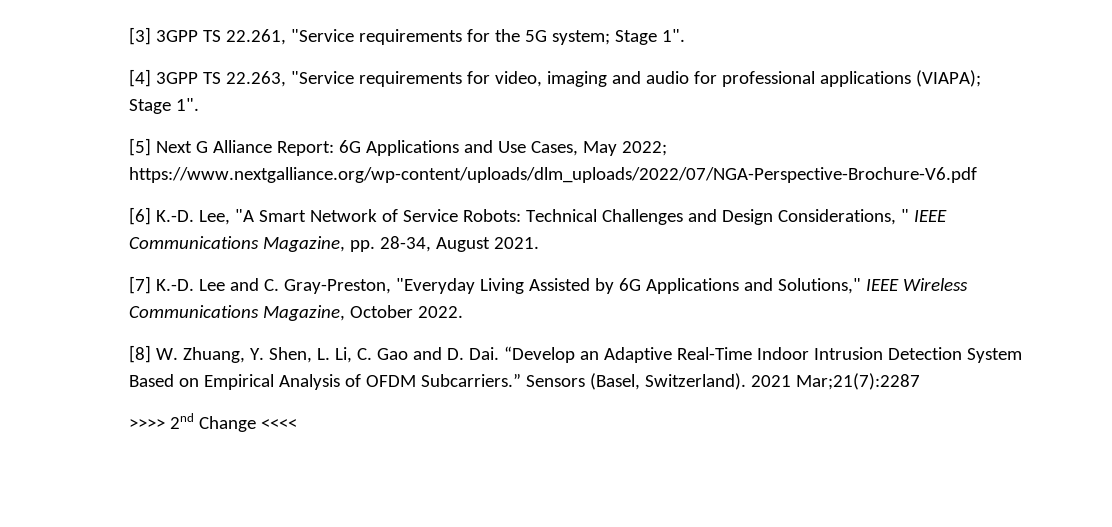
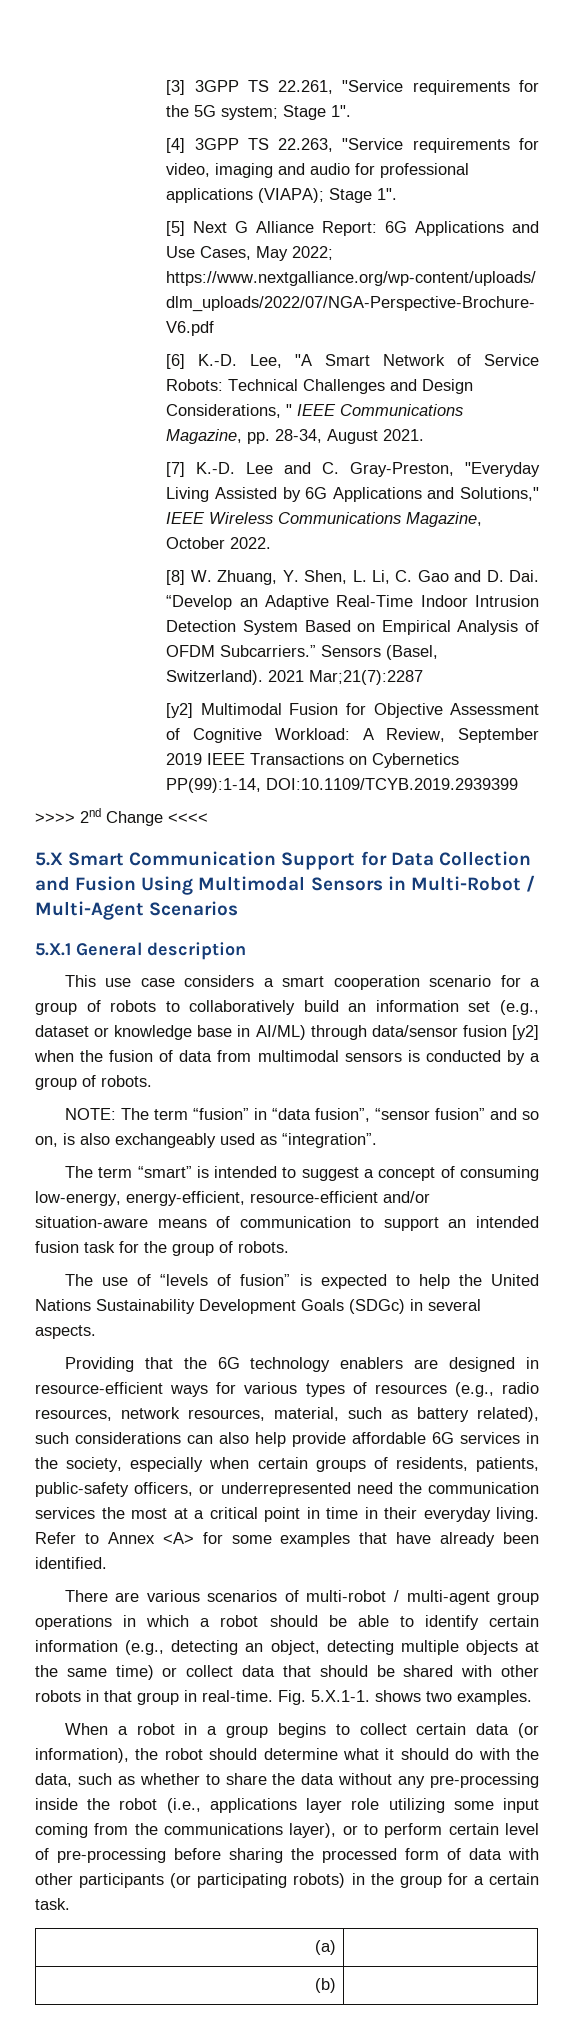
+ [y2] Multimodal Fusion for Objective Assessment of Cognitive Workload: A Review, September 2019 IEEE Transactions on Cybernetics PP(99):1-14, DOI:10.1109/TCYB.2019.2939399
  >>>> 2nd Change <<<<
+ 5.X Smart Communication Support for Data Collection and Fusion Using Multimodal Sensors in Multi-Robot / Multi-Agent Scenarios
+ 5.X.1 General description
+ This use case considers a smart cooperation scenario for a group of robots to collaboratively build an information set (e.g., dataset or knowledge base in AI/ML) through data/sensor fusion [y2] when the fusion of data from multimodal sensors is conducted by a group of robots.
+ NOTE: The term “fusion” in “data fusion”, “sensor fusion” and so on, is also exchangeably used as “integration”.
+ The term “smart” is intended to suggest a concept of consuming low-energy, energy-efficient, resource-efficient and/or situation-aware means of communication to support an intended fusion task for the group of robots.
+ The use of “levels of fusion” is expected to help the United Nations Sustainability Development Goals (SDGc) in several aspects.
+ Providing that the 6G technology enablers are designed in resource-efficient ways for various types of resources (e.g., radio resources, network resources, material, such as battery related), such considerations can also help provide affordable 6G services in the society, especially when certain groups of residents, patients, public-safety officers, or underrepresented need the communication services the most at a critical point in time in their everyday living. Refer to Annex <A> for some examples that have already been identified.
+ There are various scenarios of multi-robot / multi-agent group operations in which a robot should be able to identify certain information (e.g., detecting an object, detecting multiple objects at the same time) or collect data that should be shared with other robots in that group in real-time. Fig. 5.X.1-1. shows two examples.
+ When a robot in a group begins to collect certain data (or information), the robot should determine what it should do with the data, such as whether to share the data without any pre-processing inside the robot (i.e., applications layer role utilizing some input coming from the communications layer), or to perform certain level of pre-processing before sharing the processed form of data with other participants (or participating robots) in the group for a certain task.
+ (a) |
+ (b) |

